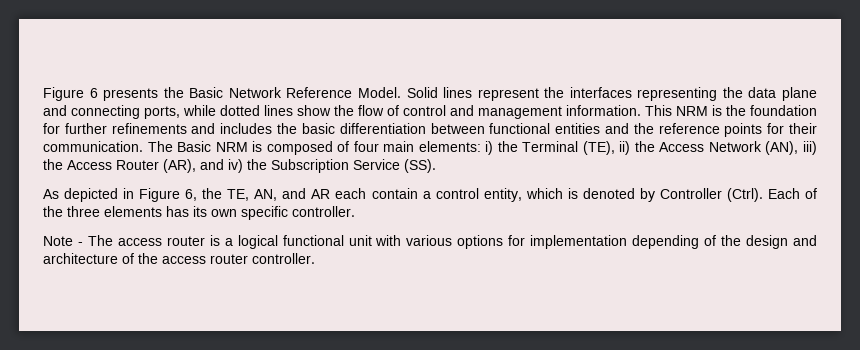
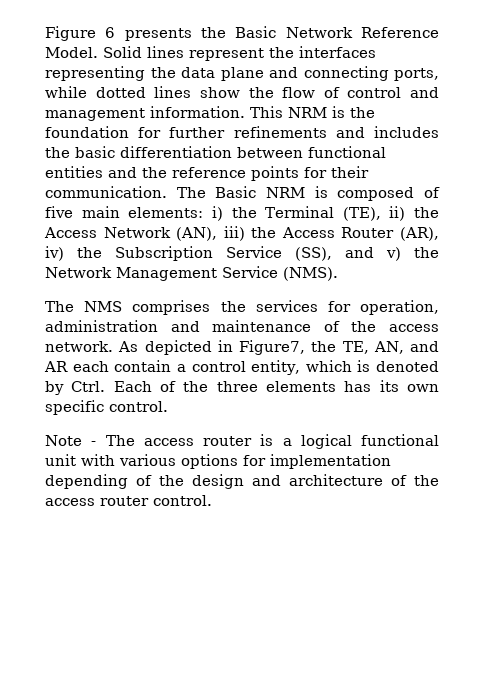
- The Basic NRM is composed of four main elements: i) the Terminal (TE), ii) the Access Network (AN), iii) the Access Router (AR), and iv) the Subscription Service (SS).
- As depicted in Figure 6, the TE, AN, and AR each contain a control entity, which is denoted by Controller (Ctrl).
+ The Basic NRM is composed of five main elements: i) the Terminal (TE), ii) the Access Network (AN), iii) the Access Router (AR), iv) the Subscription Service (SS), and v) the Network Management Service (NMS).
+ The NMS comprises the services for operation, administration and maintenance of the access network. As depicted in Figure7, the TE, AN, and AR each contain a control entity, which is denoted by Ctrl.
- Each of the three elements has its own specific controller.
+ Each of the three elements has its own specific control.
- Note - The access router is a logical functional unit with various options for implementation depending of the design and architecture of the access router controller.
+ Note - The access router is a logical functional unit with various options for implementation depending of the design and architecture of the access router control.

